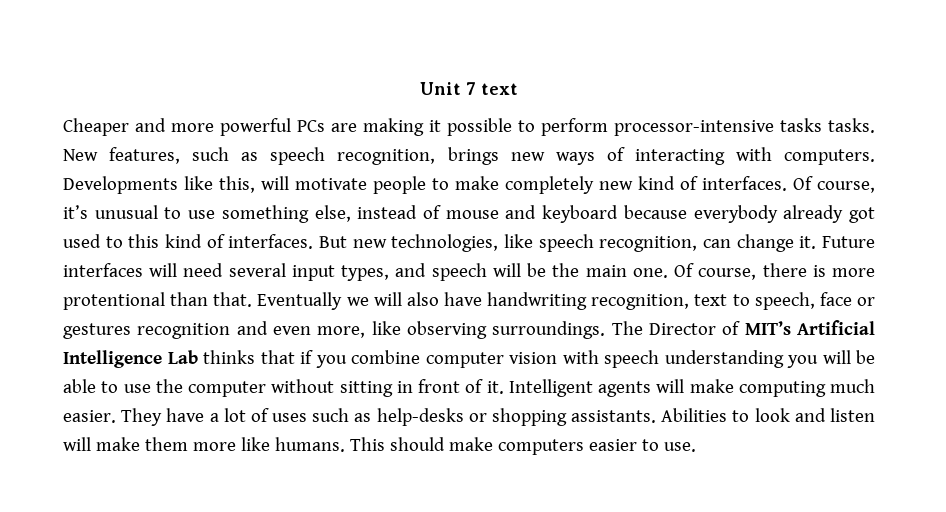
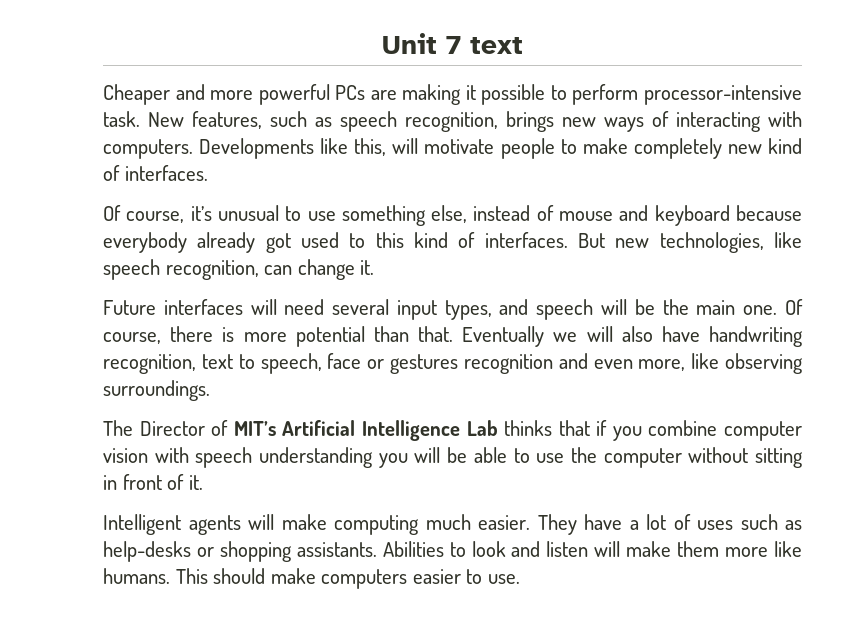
- Cheaper and more powerful PCs are making it possible to perform processor-intensive tasks tasks.
+ Cheaper and more powerful PCs are making it possible to perform processor-intensive task.
- Developments like this, will motivate people to make completely new kind of interfaces. Of course, it’s unusual to use something else, instead of mouse and keyboard because everybody already got used to this kind of interfaces.
+ Developments like this, will motivate people to make completely new kind of interfaces.
+ Of course, it’s unusual to use something else, instead of mouse and keyboard because everybody already got used to this kind of interfaces.
- But new technologies, like speech recognition, can change it. Future interfaces will need several input types, and speech will be the main one.
+ But new technologies, like speech recognition, can change it.
+ Future interfaces will need several input types, and speech will be the main one.
- Of course, there is more protentional than that.
+ Of course, there is more potential than that.
- Eventually we will also have handwriting recognition, text to speech, face or gestures recognition and even more, like observing surroundings. The Director of MIT’s Artificial Intelligence Lab thinks that if you combine computer vision with speech understanding you will be able to use the computer without sitting in front of it. Intelligent agents will make computing much easier.
+ Eventually we will also have handwriting recognition, text to speech, face or gestures recognition and even more, like observing surroundings.
+ The Director of MIT’s Artificial Intelligence Lab thinks that if you combine computer vision with speech understanding you will be able to use the computer without sitting in front of it.
+ Intelligent agents will make computing much easier.

